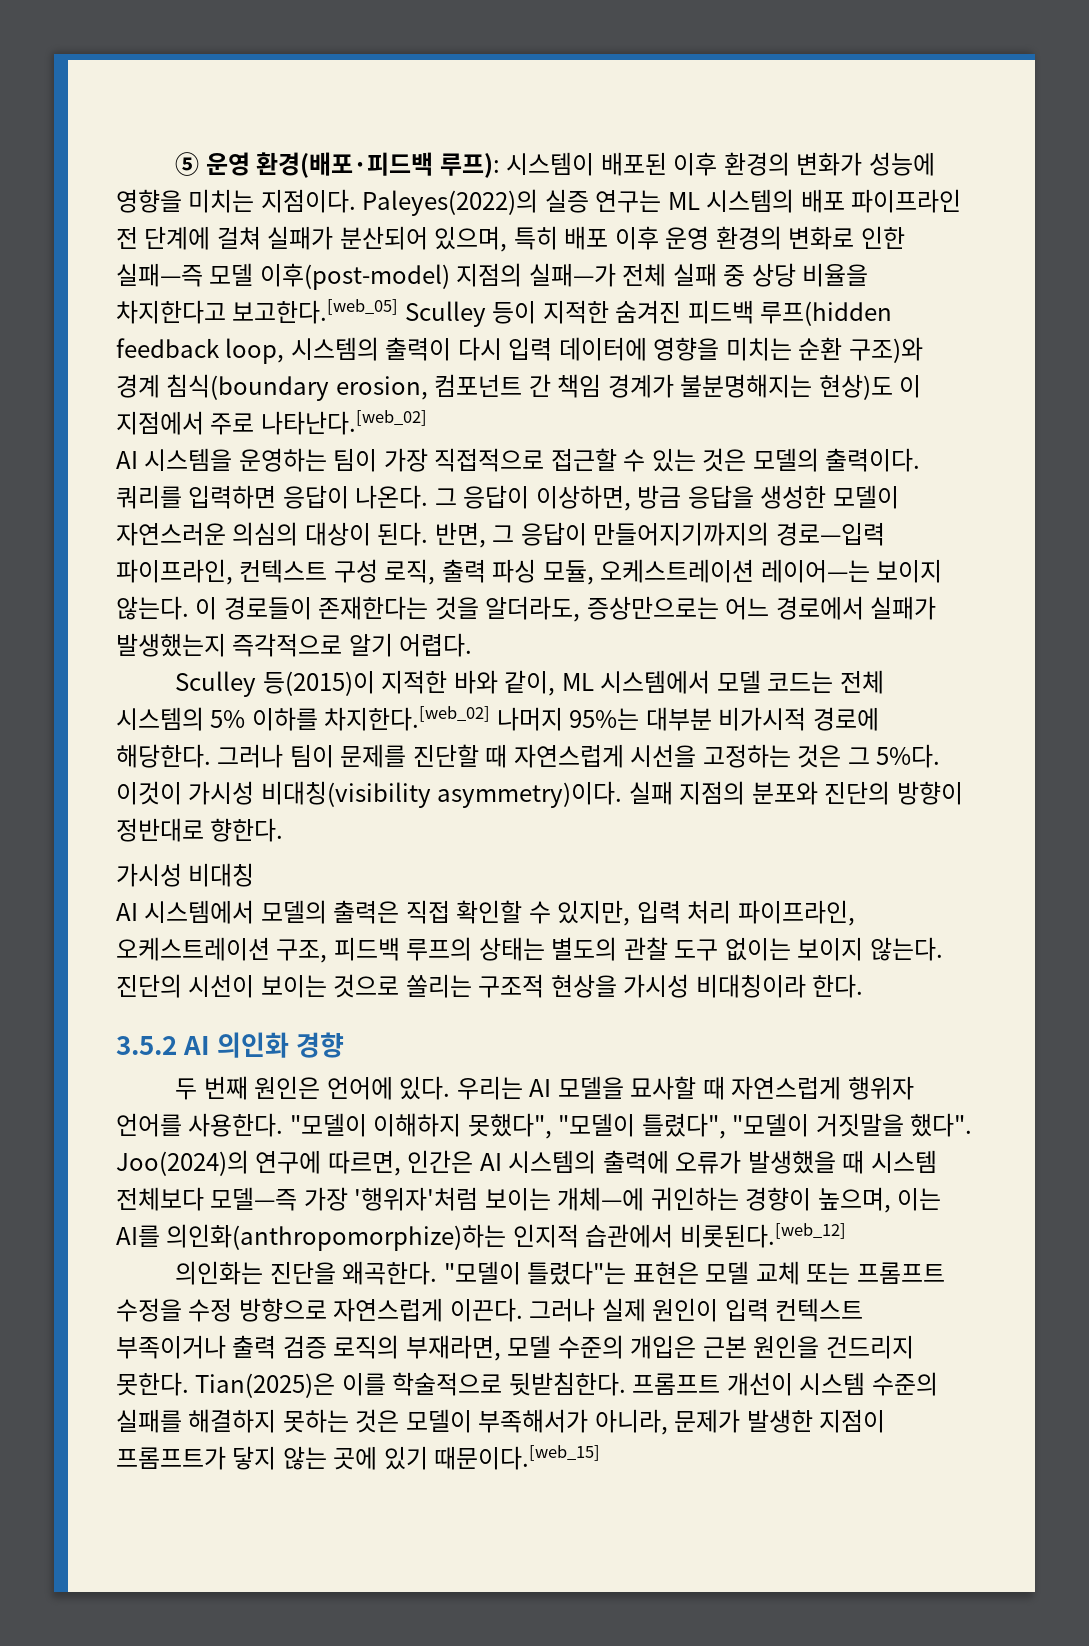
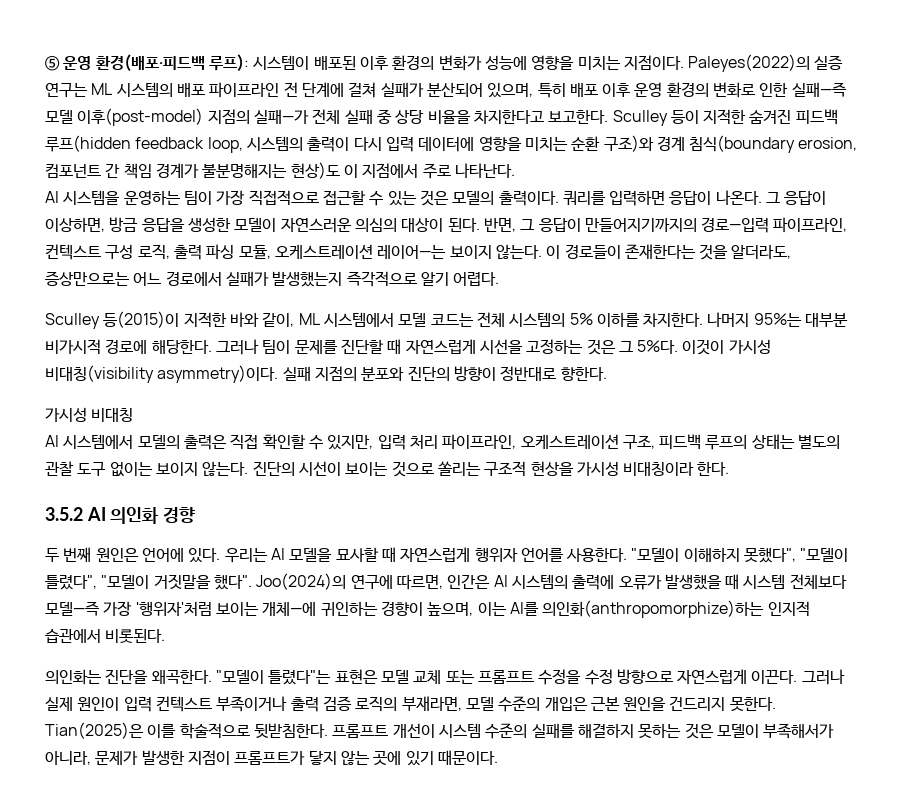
- Paleyes(2022)의 실증 연구는 ML 시스템의 배포 파이프라인 전 단계에 걸쳐 실패가 분산되어 있으며, 특히 배포 이후 운영 환경의 변화로 인한 실패—즉 모델 이후(post-model) 지점의 실패—가 전체 실패 중 상당 비율을 차지한다고 보고한다.[web_05] Sculley 등이 지적한 숨겨진 피드백 루프(hidden feedback loop, 시스템의 출력이 다시 입력 데이터에 영향을 미치는 순환 구조)와 경계 침식(boundary erosion, 컴포넌트 간 책임 경계가 불분명해지는 현상)도 이 지점에서 주로 나타난다.[web_02]
+ Paleyes(2022)의 실증 연구는 ML 시스템의 배포 파이프라인 전 단계에 걸쳐 실패가 분산되어 있으며, 특히 배포 이후 운영 환경의 변화로 인한 실패—즉 모델 이후(post-model) 지점의 실패—가 전체 실패 중 상당 비율을 차지한다고 보고한다. Sculley 등이 지적한 숨겨진 피드백 루프(hidden feedback loop, 시스템의 출력이 다시 입력 데이터에 영향을 미치는 순환 구조)와 경계 침식(boundary erosion, 컴포넌트 간 책임 경계가 불분명해지는 현상)도 이 지점에서 주로 나타난다.
- Sculley 등(2015)이 지적한 바와 같이, ML 시스템에서 모델 코드는 전체 시스템의 5% 이하를 차지한다.[web_02] 나머지 95%는 대부분 비가시적 경로에 해당한다.
+ Sculley 등(2015)이 지적한 바와 같이, ML 시스템에서 모델 코드는 전체 시스템의 5% 이하를 차지한다. 나머지 95%는 대부분 비가시적 경로에 해당한다.
- Joo(2024)의 연구에 따르면, 인간은 AI 시스템의 출력에 오류가 발생했을 때 시스템 전체보다 모델—즉 가장 '행위자'처럼 보이는 개체—에 귀인하는 경향이 높으며, 이는 AI를 의인화(anthropomorphize)하는 인지적 습관에서 비롯된다.[web_12]
+ Joo(2024)의 연구에 따르면, 인간은 AI 시스템의 출력에 오류가 발생했을 때 시스템 전체보다 모델—즉 가장 '행위자'처럼 보이는 개체—에 귀인하는 경향이 높으며, 이는 AI를 의인화(anthropomorphize)하는 인지적 습관에서 비롯된다.
- 프롬프트 개선이 시스템 수준의 실패를 해결하지 못하는 것은 모델이 부족해서가 아니라, 문제가 발생한 지점이 프롬프트가 닿지 않는 곳에 있기 때문이다.[web_15]
+ 프롬프트 개선이 시스템 수준의 실패를 해결하지 못하는 것은 모델이 부족해서가 아니라, 문제가 발생한 지점이 프롬프트가 닿지 않는 곳에 있기 때문이다.

